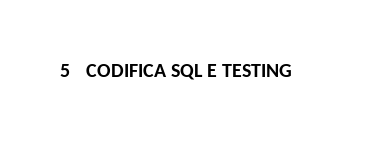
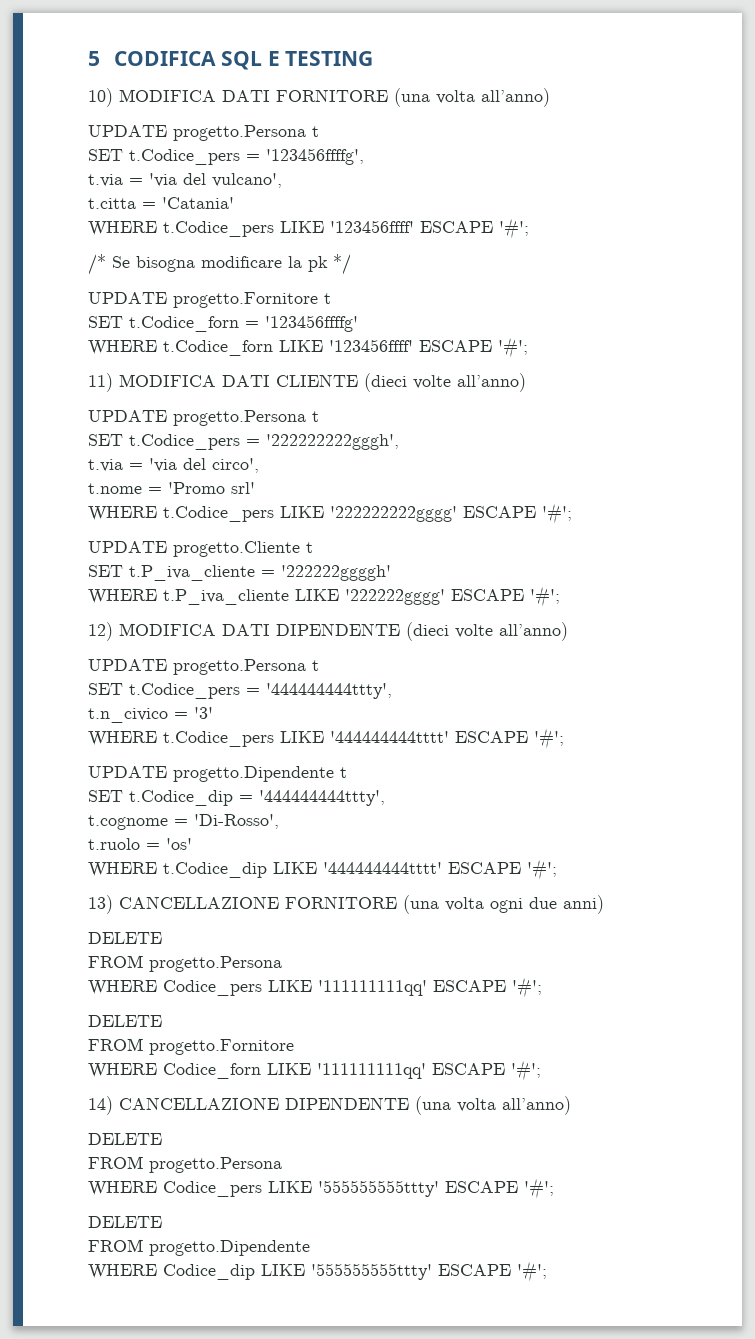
+ 10) MODIFICA DATI FORNITORE (una volta all’anno)
+ UPDATE progetto.Persona t
+ SET t.Codice_pers = '123456ffffg',
+ t.via = 'via del vulcano',
+ t.citta = 'Catania'
+ WHERE t.Codice_pers LIKE '123456ffff' ESCAPE '#';
+ /* Se bisogna modificare la pk */
+ UPDATE progetto.Fornitore t
+ SET t.Codice_forn = '123456ffffg'
+ WHERE t.Codice_forn LIKE '123456ffff' ESCAPE '#';
+ 11) MODIFICA DATI CLIENTE (dieci volte all’anno)
+ UPDATE progetto.Persona t
+ SET t.Codice_pers = '222222222gggh',
+ t.via = 'via del circo',
+ t.nome = 'Promo srl'
+ WHERE t.Codice_pers LIKE '222222222gggg' ESCAPE '#';
+ UPDATE progetto.Cliente t
+ SET t.P_iva_cliente = '222222ggggh'
+ WHERE t.P_iva_cliente LIKE '222222gggg' ESCAPE '#';
+ 12) MODIFICA DATI DIPENDENTE (dieci volte all’anno)
+ UPDATE progetto.Persona t
+ SET t.Codice_pers = '444444444ttty',
+ t.n_civico = '3'
+ WHERE t.Codice_pers LIKE '444444444tttt' ESCAPE '#';
+ UPDATE progetto.Dipendente t
+ SET t.Codice_dip = '444444444ttty',
+ t.cognome = 'Di-Rosso',
+ t.ruolo = 'os'
+ WHERE t.Codice_dip LIKE '444444444tttt' ESCAPE '#';
+ 13) CANCELLAZIONE FORNITORE (una volta ogni due anni)
+ DELETE
+ FROM progetto.Persona
+ WHERE Codice_pers LIKE '111111111qq' ESCAPE '#';
+ DELETE
+ FROM progetto.Fornitore
+ WHERE Codice_forn LIKE '111111111qq' ESCAPE '#';
+ 14) CANCELLAZIONE DIPENDENTE (una volta all’anno)
+ DELETE
+ FROM progetto.Persona
+ WHERE Codice_pers LIKE '555555555ttty' ESCAPE '#';
+ DELETE
+ FROM progetto.Dipendente
+ WHERE Codice_dip LIKE '555555555ttty' ESCAPE '#';

